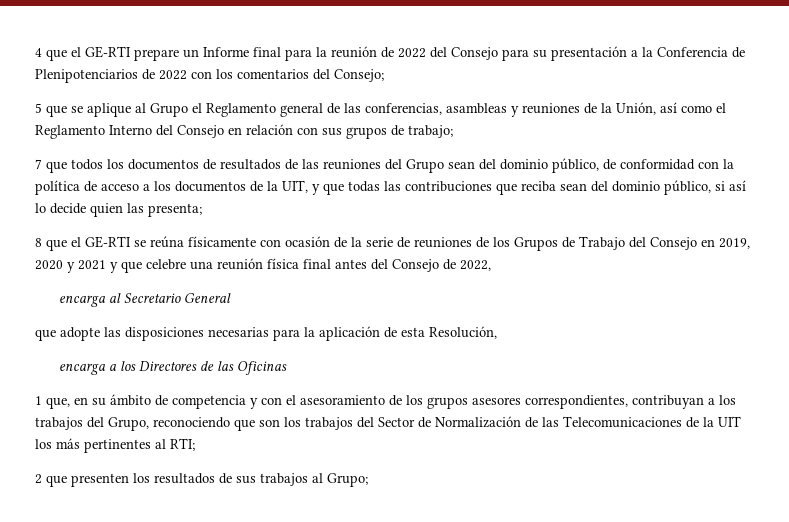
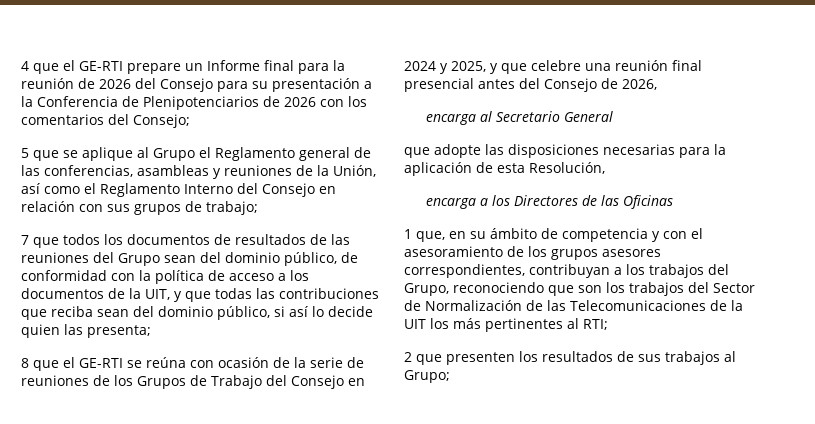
- 4 que el GE-RTI prepare un Informe final para la reunión de 2022 del Consejo para su presentación a la Conferencia de Plenipotenciarios de 2022 con los comentarios del Consejo;
+ 4 que el GE-RTI prepare un Informe final para la reunión de 2026 del Consejo para su presentación a la Conferencia de Plenipotenciarios de 2026 con los comentarios del Consejo;
- 8 que el GE-RTI se reúna físicamente con ocasión de la serie de reuniones de los Grupos de Trabajo del Consejo en 2019, 2020 y 2021 y que celebre una reunión física final antes del Consejo de 2022,
+ 8 que el GE-RTI se reúna con ocasión de la serie de reuniones de los Grupos de Trabajo del Consejo en 2024 y 2025, y que celebre una reunión final presencial antes del Consejo de 2026,

